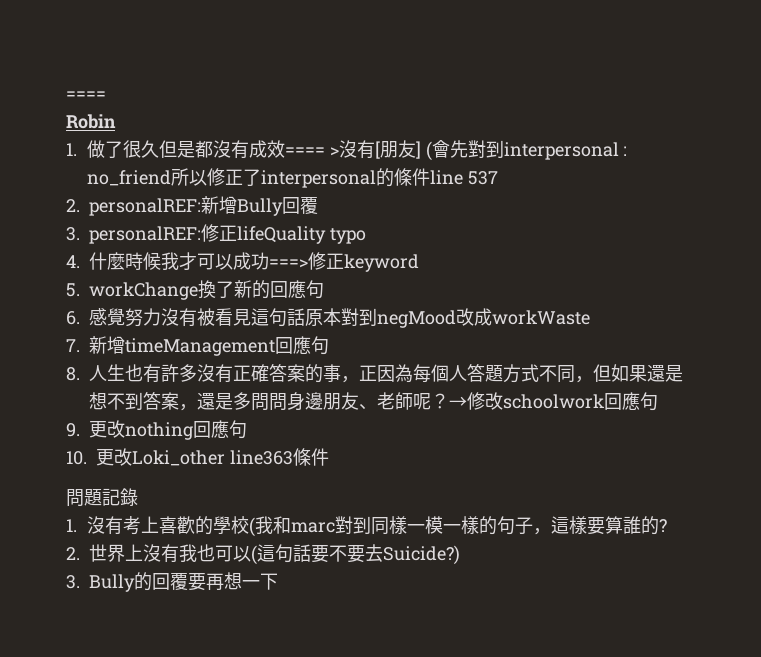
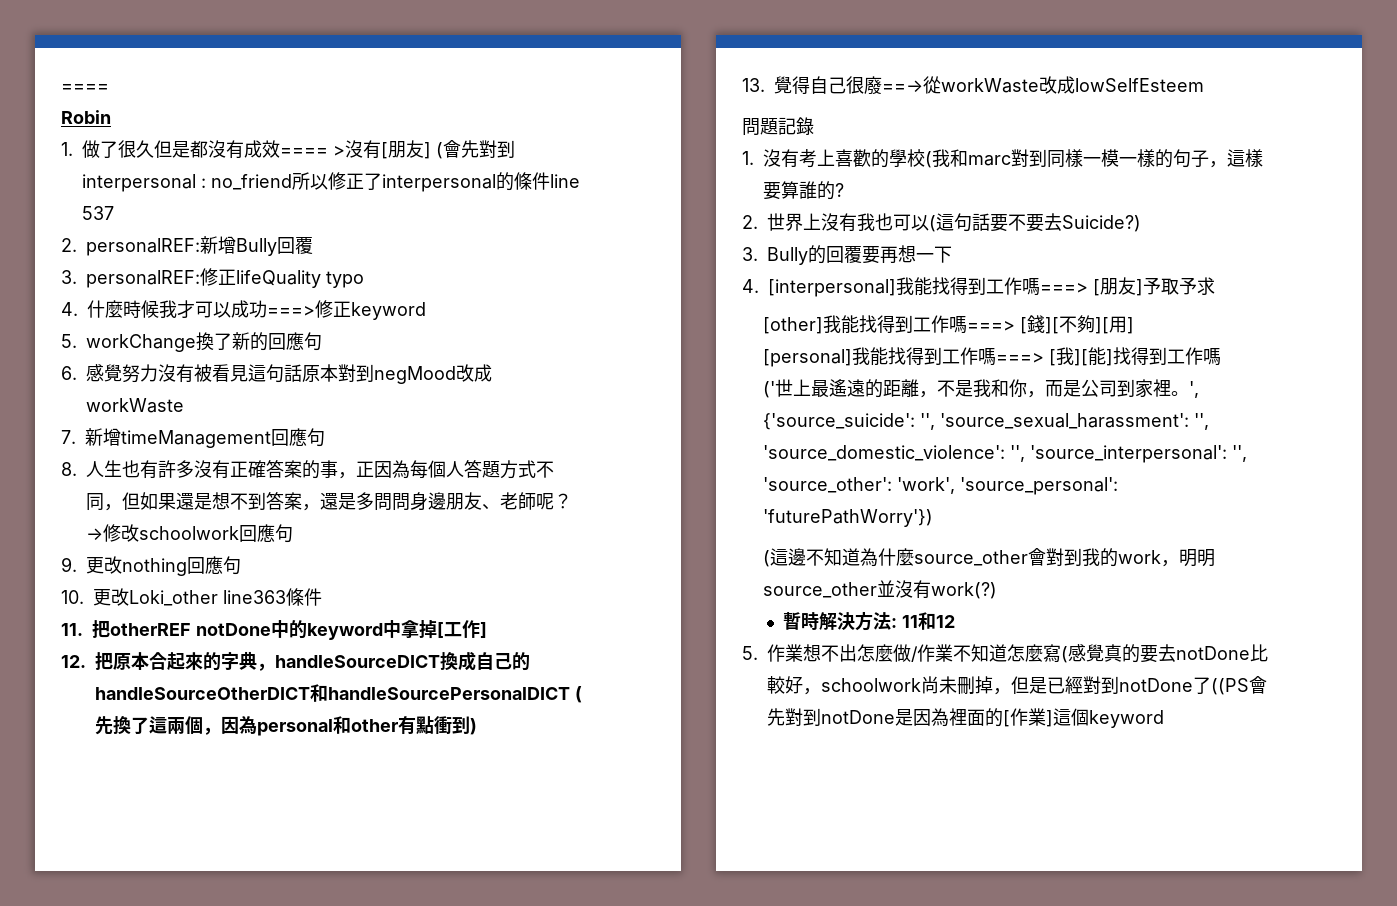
+ 11.把otherREF notDone中的keyword中拿掉[工作]
+ 12.把原本合起來的字典，handleSourceDICT換成自己的handleSourceOtherDICT和handleSourcePersonalDICT (先換了這兩個，因為personal和other有點衝到)
+ 13.覺得自己很廢==→從workWaste改成lowSelfEsteem
+ 4. [interpersonal]我能找得到工作嗎===> [朋友]予取予求
+ [other]我能找得到工作嗎===> [錢][不夠][用]
+ [personal]我能找得到工作嗎===> [我][能]找得到工作嗎
+ ('世上最遙遠的距離，不是我和你，而是公司到家裡。', {'source_suicide': '', 'source_sexual_harassment': '', 'source_domestic_violence': '', 'source_interpersonal': '', 'source_other': 'work', 'source_personal': 'futurePathWorry'})
+ (這邊不知道為什麼source_other會對到我的work，明明source_other並沒有work(?)
+ 暫時解決方法: 11和12
+ 5.作業想不出怎麼做/作業不知道怎麼寫(感覺真的要去notDone比較好，schoolwork尚未刪掉，但是已經對到notDone了((PS會先對到notDone是因為裡面的[作業]這個keyword

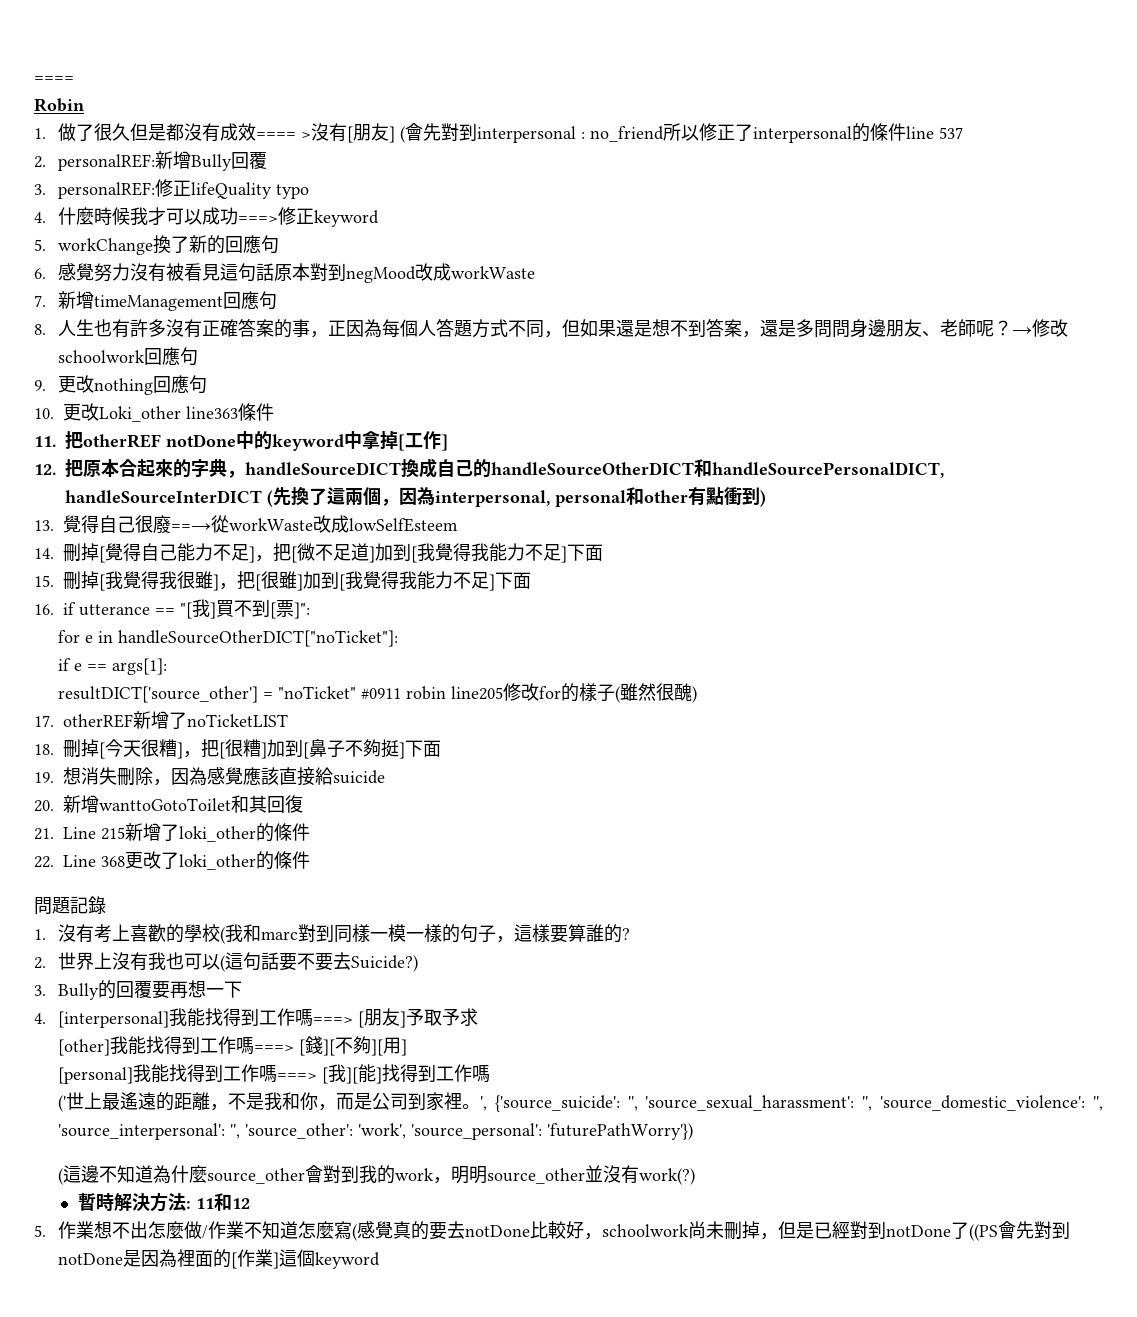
- 12.把原本合起來的字典，handleSourceDICT換成自己的handleSourceOtherDICT和handleSourcePersonalDICT (先換了這兩個，因為personal和other有點衝到)
+ 12.把原本合起來的字典，handleSourceDICT換成自己的handleSourceOtherDICT和handleSourcePersonalDICT, handleSourceInterDICT (先換了這兩個，因為interpersonal, personal和other有點衝到)
+ 14.刪掉[覺得自己能力不足]，把[微不足道]加到[我覺得我能力不足]下面
+ 15.刪掉[我覺得我很雖]，把[很雖]加到[我覺得我能力不足]下面
+ 16. if utterance == "[我]買不到[票]":
+ for e in handleSourceOtherDICT["noTicket"]:
+ if e == args[1]:
+ resultDICT['source_other'] = "noTicket" #0911 robin line205修改for的樣子(雖然很醜)
+ 17. otherREF新增了noTicketLIST
+ 18.刪掉[今天很糟]，把[很糟]加到[鼻子不夠挺]下面
+ 19.想消失刪除，因為感覺應該直接給suicide
+ 20.新增wanttoGotoToilet和其回復
+ 21. Line 215新增了loki_other的條件
+ 22. Line 368更改了loki_other的條件

